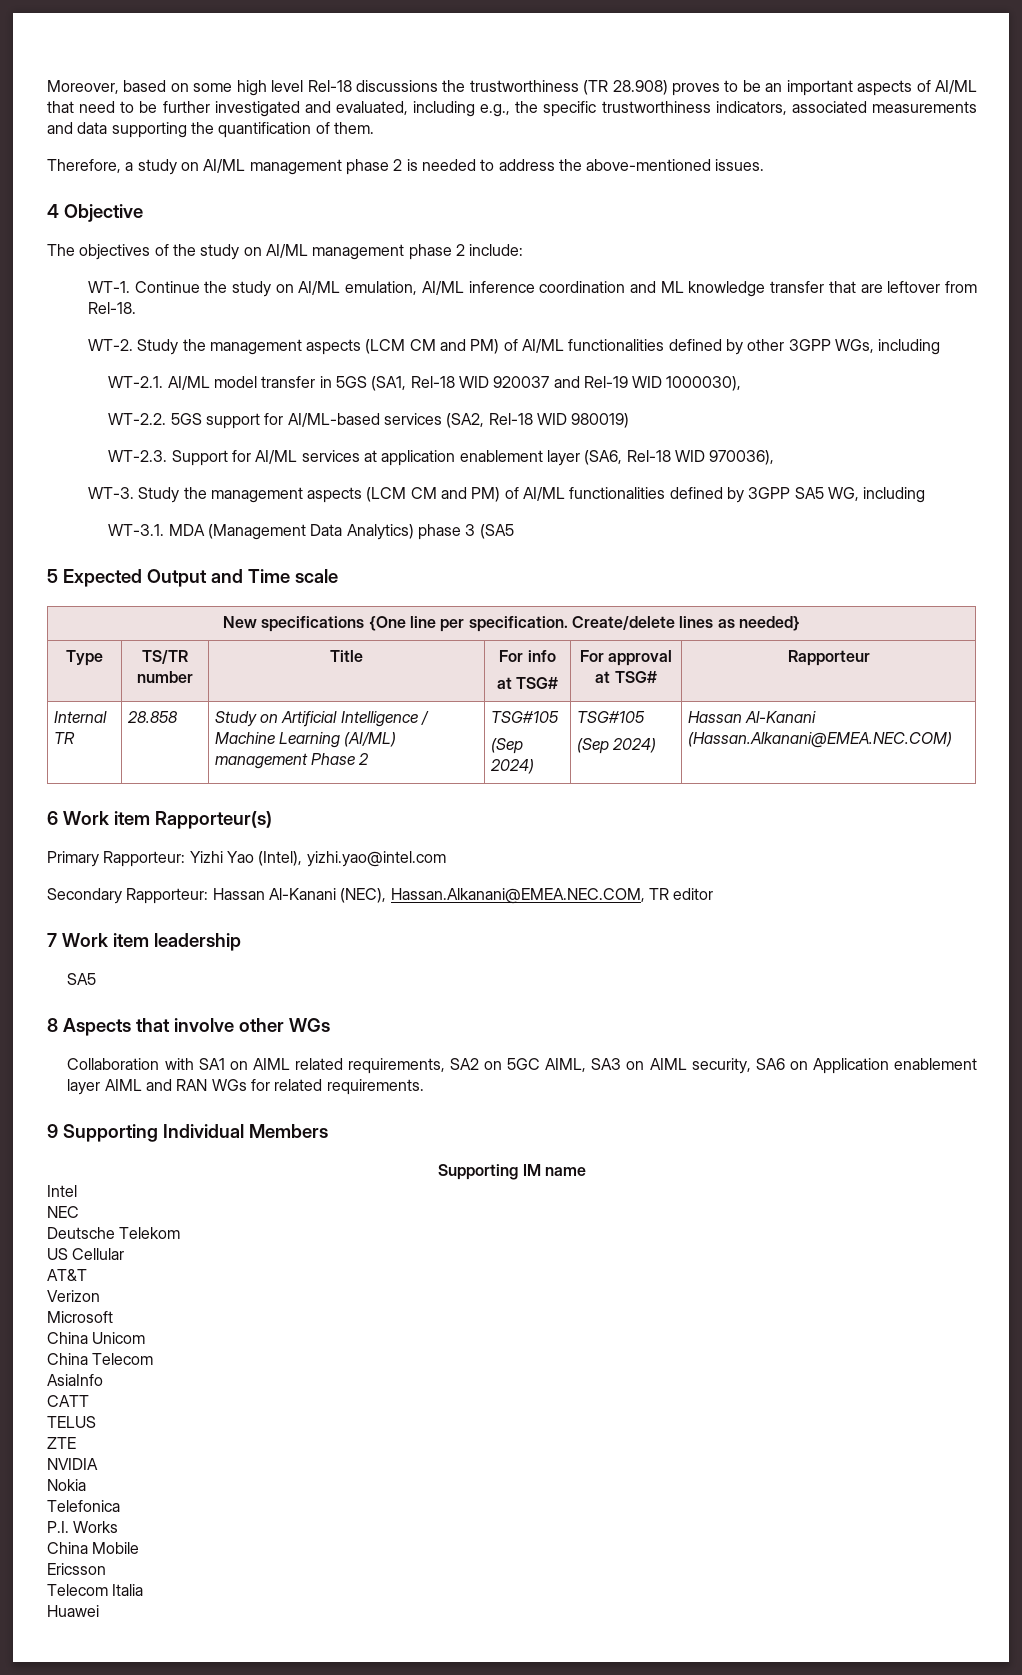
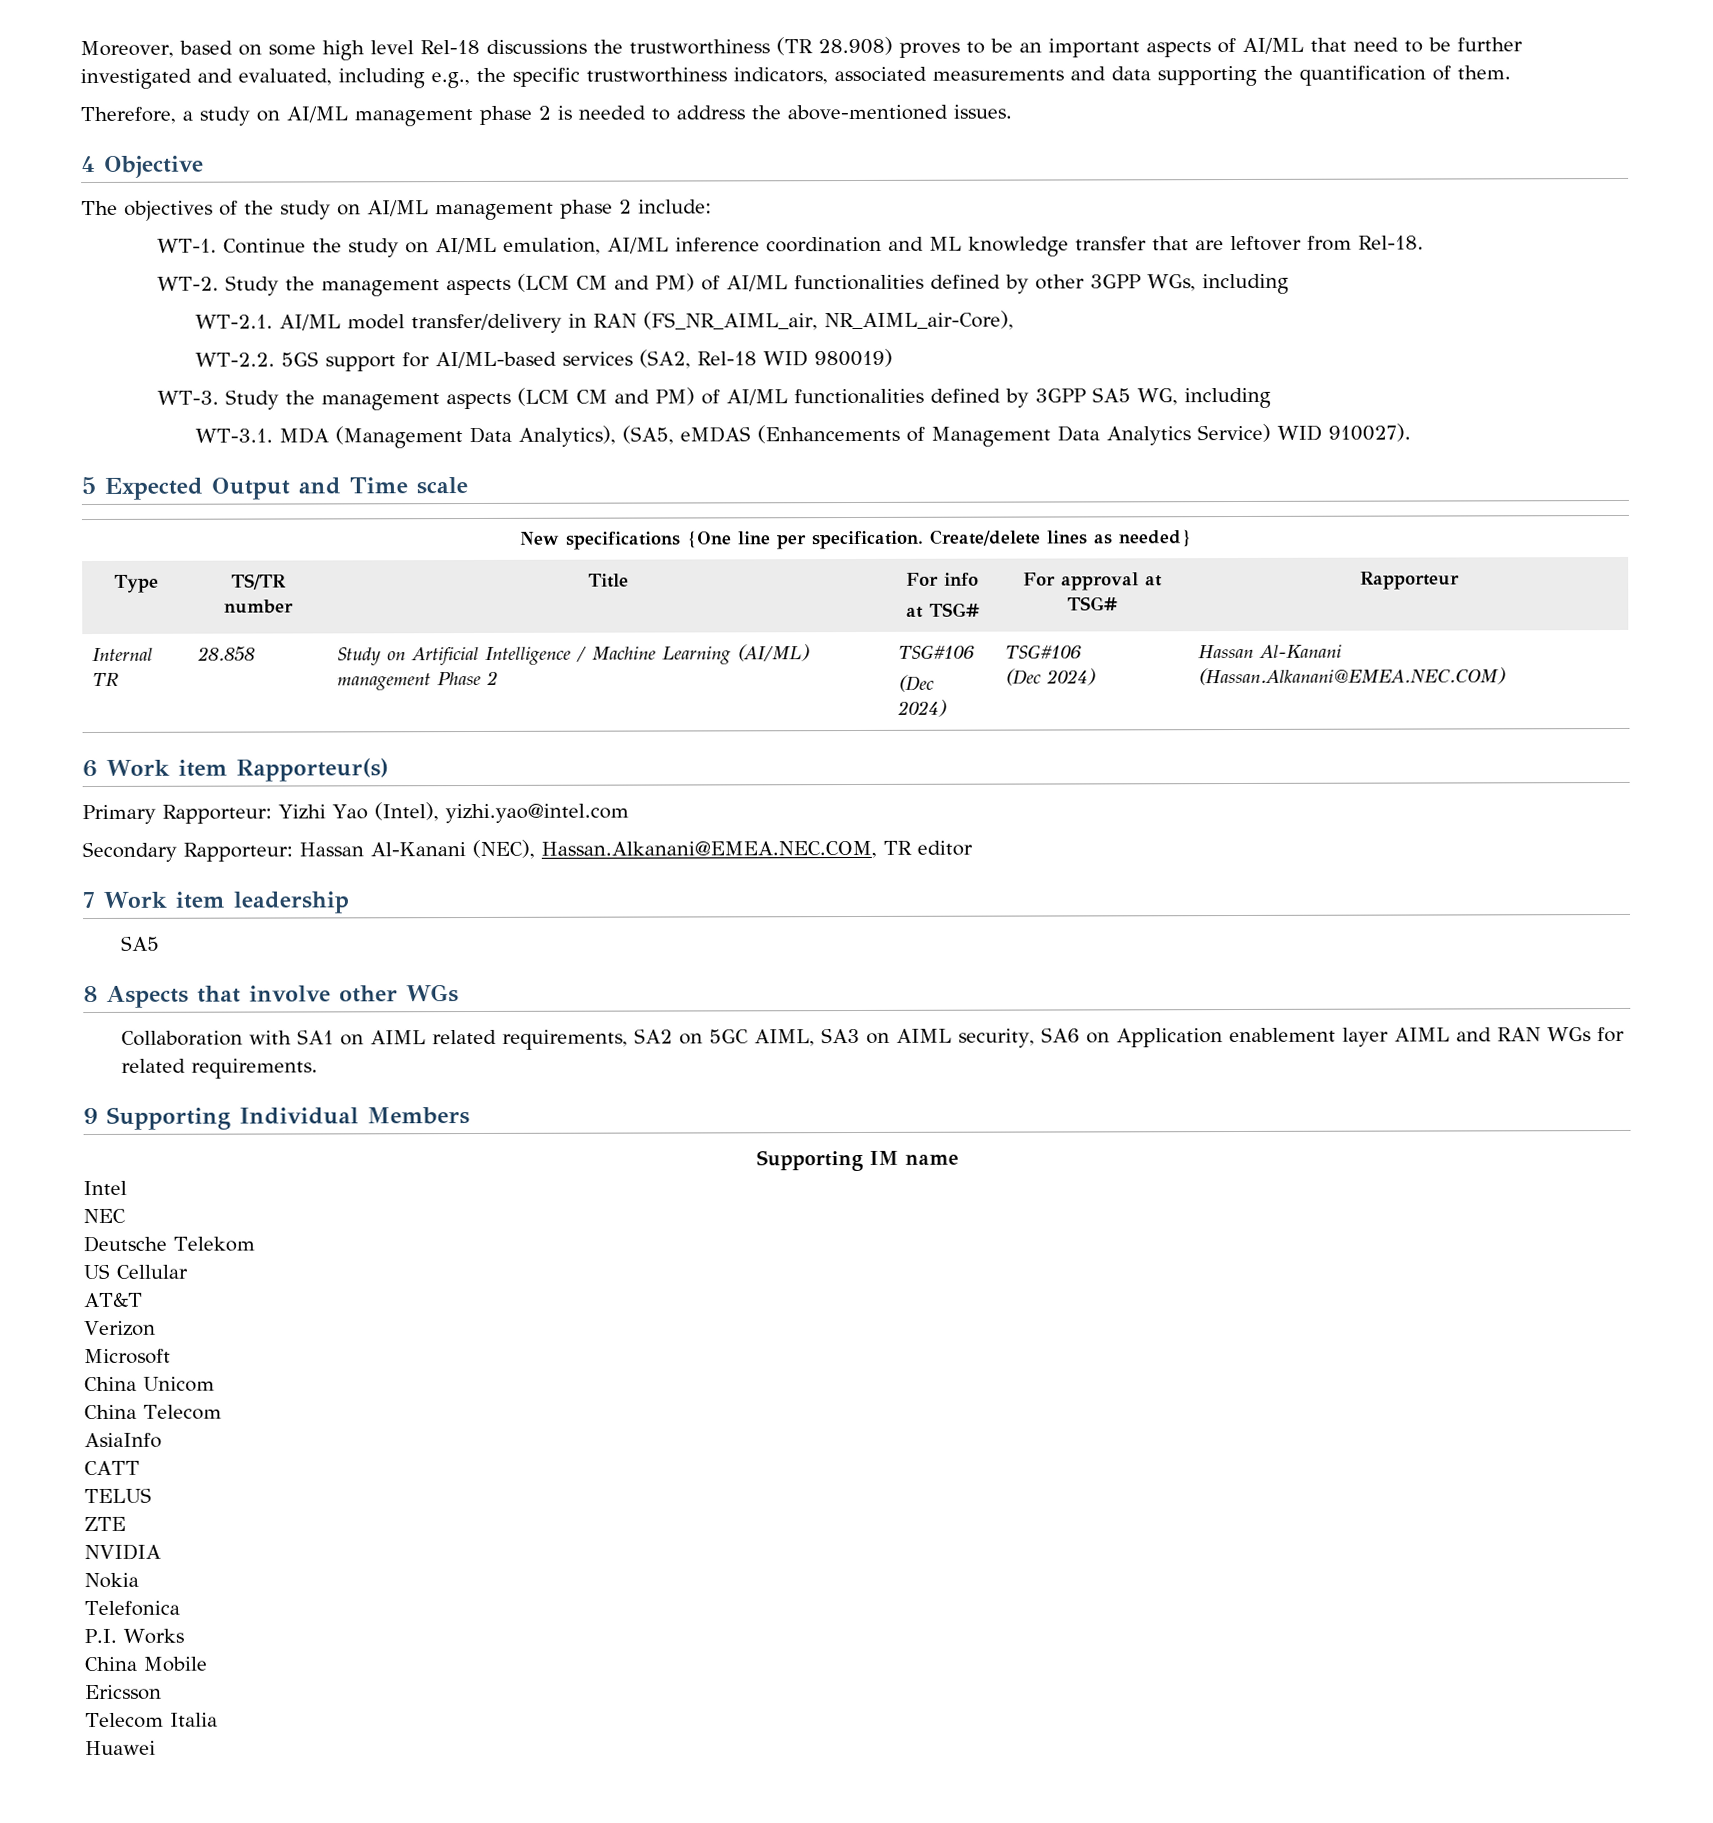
- WT-2.1. AI/ML model transfer in 5GS (SA1, Rel-18 WID 920037 and Rel-19 WID 1000030),
+ WT-2.1. AI/ML model transfer/delivery in RAN (FS_NR_AIML_air, NR_AIML_air-Core),
- WT-2.3. Support for AI/ML services at application enablement layer (SA6, Rel-18 WID 970036),
- WT-3.1. MDA (Management Data Analytics) phase 3 (SA5
+ WT-3.1. MDA (Management Data Analytics), (SA5, eMDAS (Enhancements of Management Data Analytics Service) WID 910027).
- Internal TR | 28.858 | Study on Artificial Intelligence / Machine Learning (AI/ML) management Phase 2 | TSG#105
- (Sep 2024) | TSG#105
- (Sep 2024) | Hassan Al-Kanani (Hassan.Alkanani@EMEA.NEC.COM)
+ Internal TR | 28.858 | Study on Artificial Intelligence / Machine Learning (AI/ML) management Phase 2 | TSG#106
+ (Dec 2024) | TSG#106
+ (Dec 2024) | Hassan Al-Kanani (Hassan.Alkanani@EMEA.NEC.COM)

